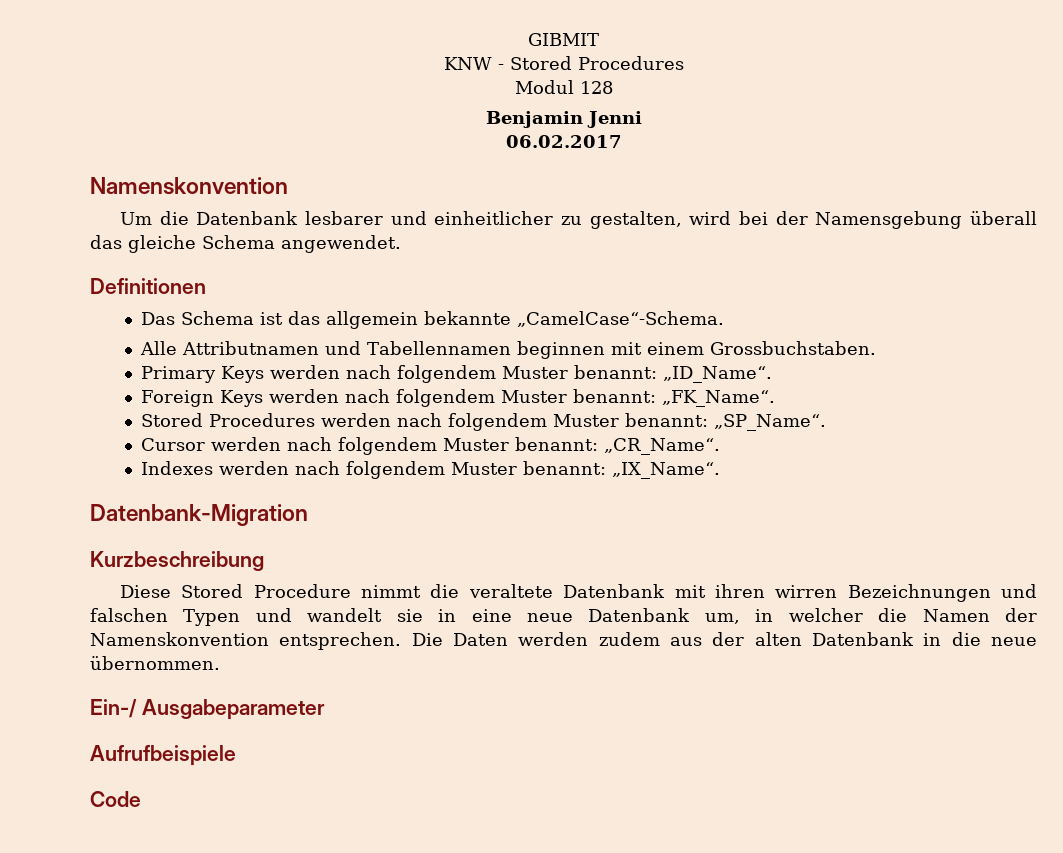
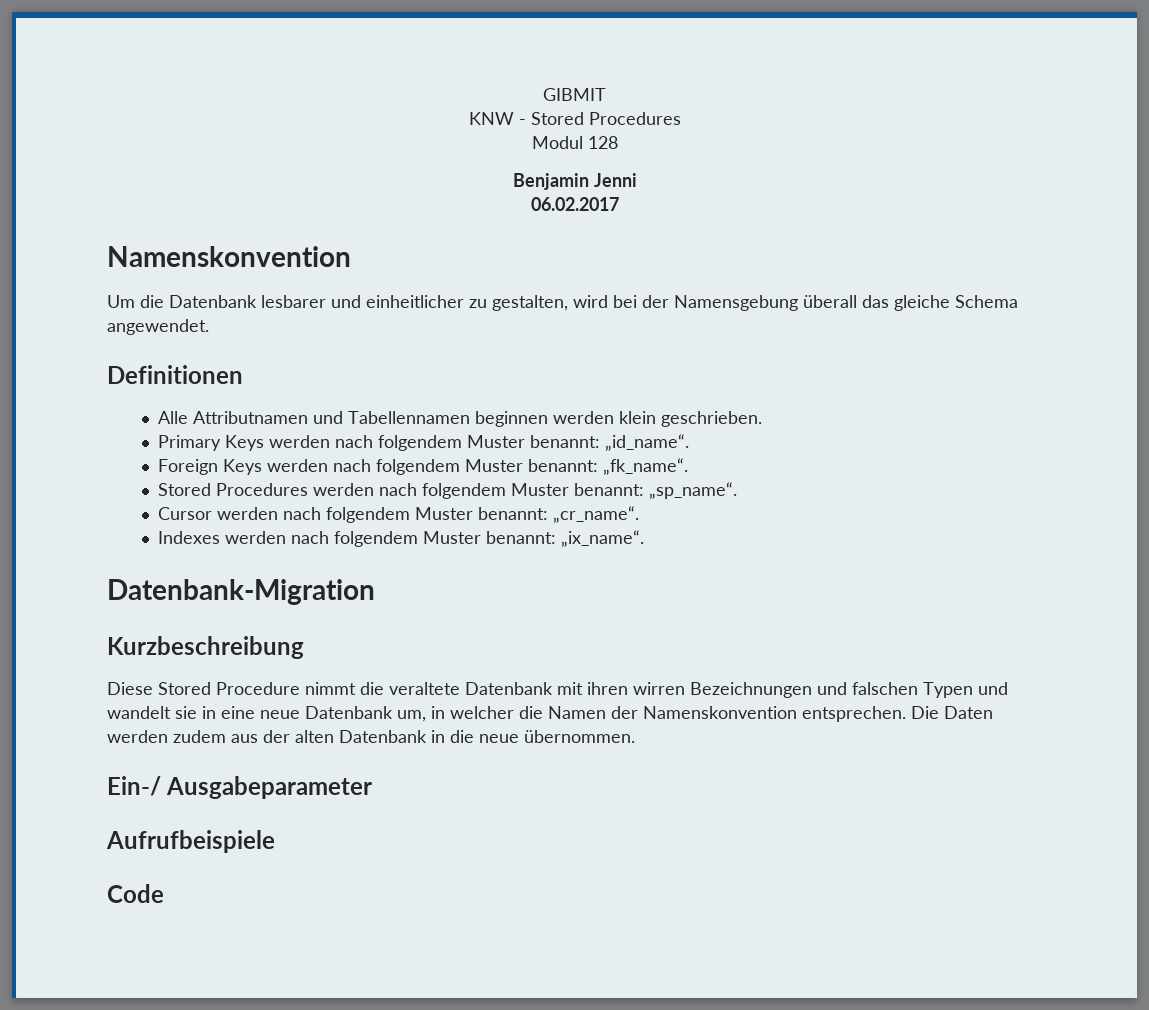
- Das Schema ist das allgemein bekannte „CamelCase“-Schema.
- Alle Attributnamen und Tabellennamen beginnen mit einem Grossbuchstaben.
+ Alle Attributnamen und Tabellennamen beginnen werden klein geschrieben.
- Primary Keys werden nach folgendem Muster benannt: „ID_Name“.
+ Primary Keys werden nach folgendem Muster benannt: „id_name“.
- Foreign Keys werden nach folgendem Muster benannt: „FK_Name“.
+ Foreign Keys werden nach folgendem Muster benannt: „fk_name“.
- Stored Procedures werden nach folgendem Muster benannt: „SP_Name“.
+ Stored Procedures werden nach folgendem Muster benannt: „sp_name“.
- Cursor werden nach folgendem Muster benannt: „CR_Name“.
+ Cursor werden nach folgendem Muster benannt: „cr_name“.
- Indexes werden nach folgendem Muster benannt: „IX_Name“.
+ Indexes werden nach folgendem Muster benannt: „ix_name“.

